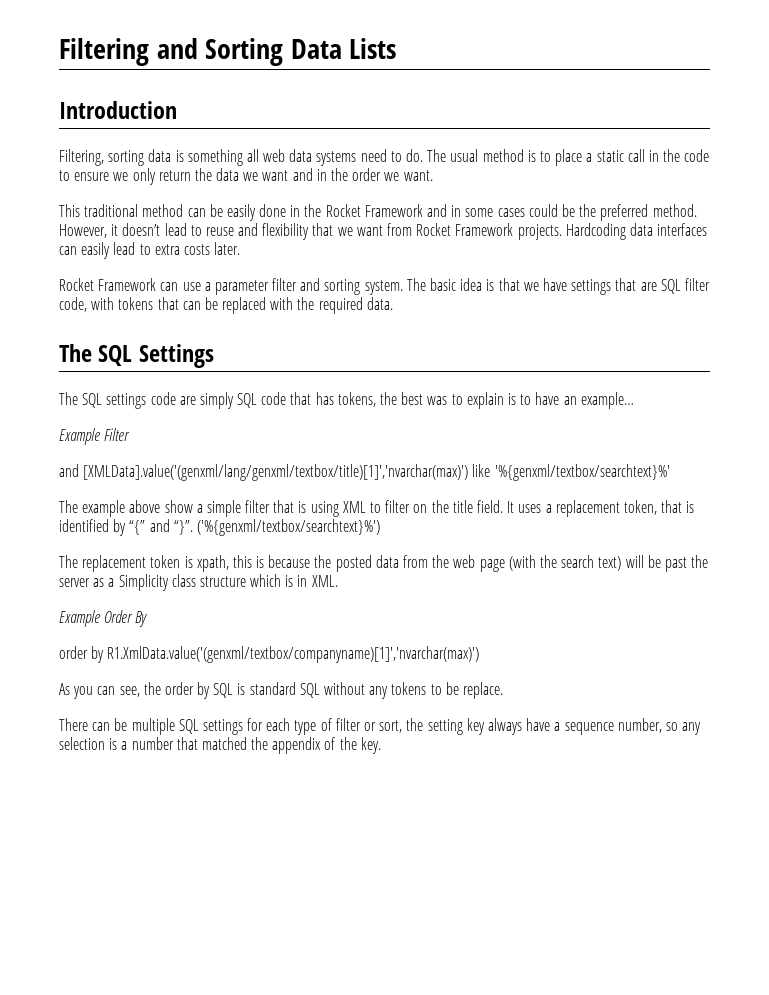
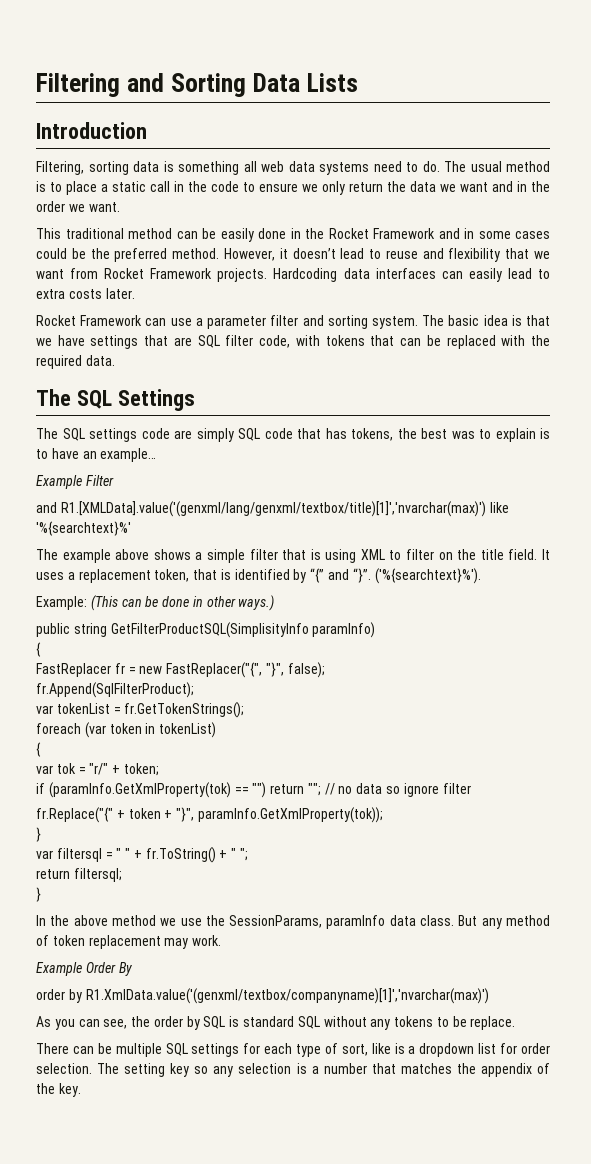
- and [XMLData].value('(genxml/lang/genxml/textbox/title)[1]','nvarchar(max)') like '%{genxml/textbox/searchtext}%'
+ and R1.[XMLData].value('(genxml/lang/genxml/textbox/title)[1]','nvarchar(max)') like '%{searchtext}%'
- The example above show a simple filter that is using XML to filter on the title field.
+ The example above shows a simple filter that is using XML to filter on the title field.
- ('%{genxml/textbox/searchtext}%')
- The replacement token is xpath, this is because the posted data from the web page (with the search text) will be past the server as a Simplicity class structure which is in XML.
+ ('%{searchtext}%').
+ Example: (This can be done in other ways.)
+ public string GetFilterProductSQL(SimplisityInfo paramInfo)
+ {
+ FastReplacer fr = new FastReplacer("{", "}", false);
+ fr.Append(SqlFilterProduct);
+ var tokenList = fr.GetTokenStrings();
+ foreach (var token in tokenList)
+ {
+ var tok = "r/" + token;
+ if (paramInfo.GetXmlProperty(tok) == "") return ""; // no data so ignore filter
+ fr.Replace("{" + token + "}", paramInfo.GetXmlProperty(tok));
+ }
+ var filtersql = " " + fr.ToString() + " ";
+ return filtersql;
+ }
+ In the above method we use the SessionParams, paramInfo data class. But any method of token replacement may work.
- There can be multiple SQL settings for each type of filter or sort, the setting key always have a sequence number, so any selection is a number that matched the appendix of the key.
+ There can be multiple SQL settings for each type of sort, like is a dropdown list for order selection. The setting key so any selection is a number that matches the appendix of the key.

